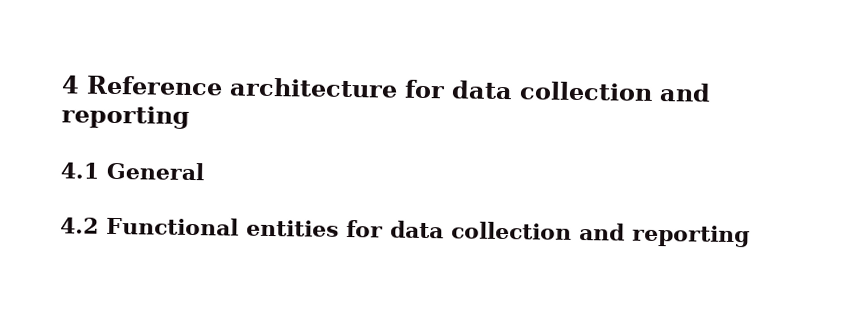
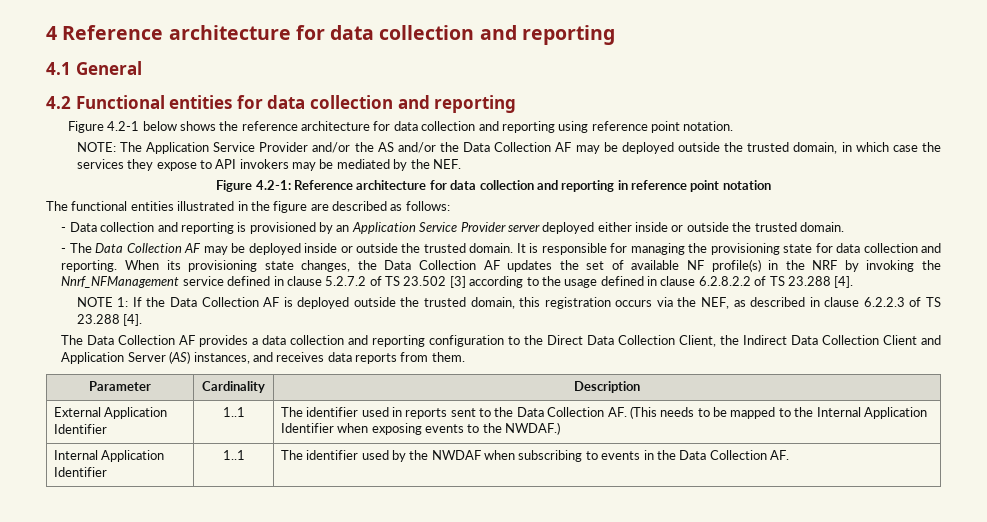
+ Figure 4.2-1 below shows the reference architecture for data collection and reporting using reference point notation.
+ NOTE: The Application Service Provider and/or the AS and/or the Data Collection AF may be deployed outside the trusted domain, in which case the services they expose to API invokers may be mediated by the NEF.
+ Figure 4.2-1: Reference architecture for data collection and reporting in reference point notation
+ The functional entities illustrated in the figure are described as follows:
+ - Data collection and reporting is provisioned by an Application Service Provider server deployed either inside or outside the trusted domain.
+ - The Data Collection AF may be deployed inside or outside the trusted domain. It is responsible for managing the provisioning state for data collection and reporting. When its provisioning state changes, the Data Collection AF updates the set of available NF profile(s) in the NRF by invoking the Nnrf_NFManagement service defined in clause 5.2.7.2 of TS 23.502 [3] according to the usage defined in clause 6.2.8.2.2 of TS 23.288 [4].
+ NOTE 1: If the Data Collection AF is deployed outside the trusted domain, this registration occurs via the NEF, as described in clause 6.2.2.3 of TS 23.288 [4].
+ The Data Collection AF provides a data collection and reporting configuration to the Direct Data Collection Client, the Indirect Data Collection Client and Application Server (AS) instances, and receives data reports from them.
+ Parameter | Cardinality | Description
+ External Application Identifier | 1..1 | The identifier used in reports sent to the Data Collection AF. (This needs to be mapped to the Internal Application Identifier when exposing events to the NWDAF.)
+ Internal Application Identifier | 1..1 | The identifier used by the NWDAF when subscribing to events in the Data Collection AF.

